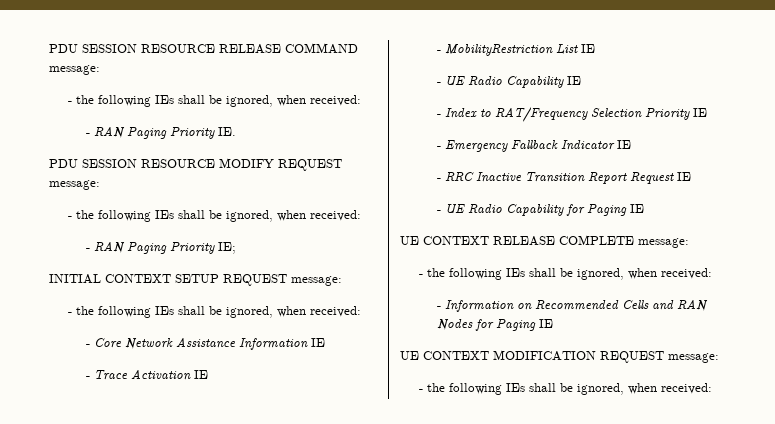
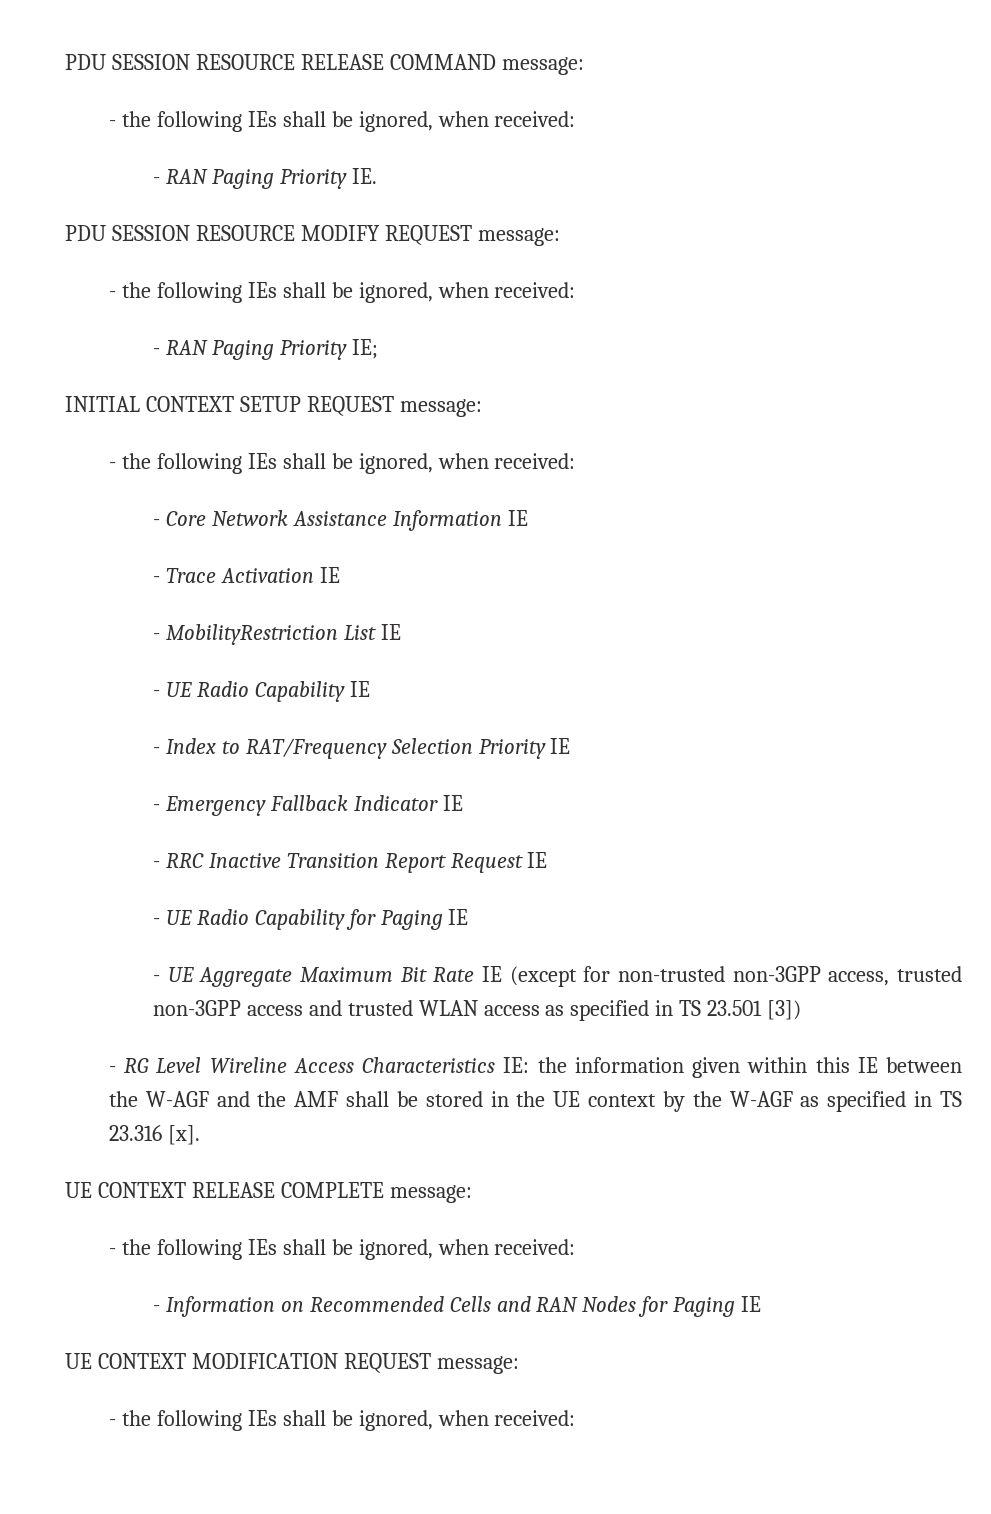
+ - UE Aggregate Maximum Bit Rate IE (except for non-trusted non-3GPP access, trusted non-3GPP access and trusted WLAN access as specified in TS 23.501 [3])
+ - RG Level Wireline Access Characteristics IE: the information given within this IE between the W-AGF and the AMF shall be stored in the UE context by the W-AGF as specified in TS 23.316 [x].

